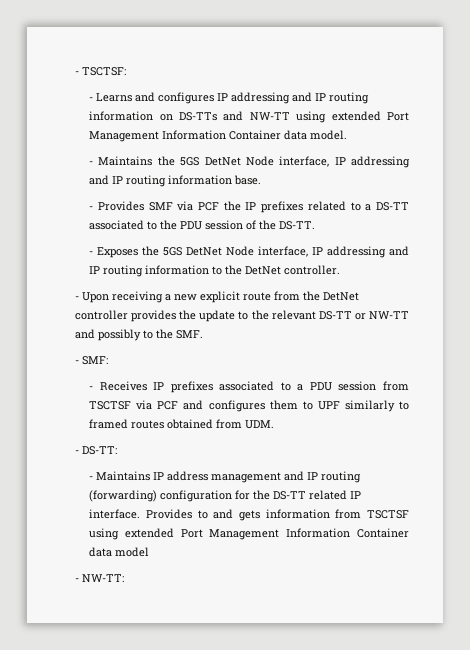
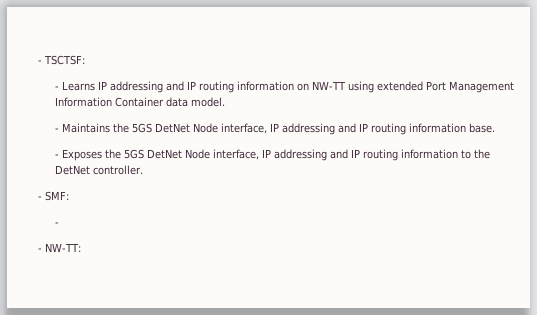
- - Learns and configures IP addressing and IP routing information on DS-TTs and NW-TT using extended Port Management Information Container data model.
+ - Learns IP addressing and IP routing information on NW-TT using extended Port Management Information Container data model.
- - Provides SMF via PCF the IP prefixes related to a DS-TT associated to the PDU session of the DS-TT.
- - Upon receiving a new explicit route from the DetNet controller provides the update to the relevant DS-TT or NW-TT and possibly to the SMF.
  - SMF:
- - Receives IP prefixes associated to a PDU session from TSCTSF via PCF and configures them to UPF similarly to framed routes obtained from UDM.
- - DS-TT:
- - Maintains IP address management and IP routing (forwarding) configuration for the DS-TT related IP interface. Provides to and gets information from TSCTSF using extended Port Management Information Container data model
+ -

